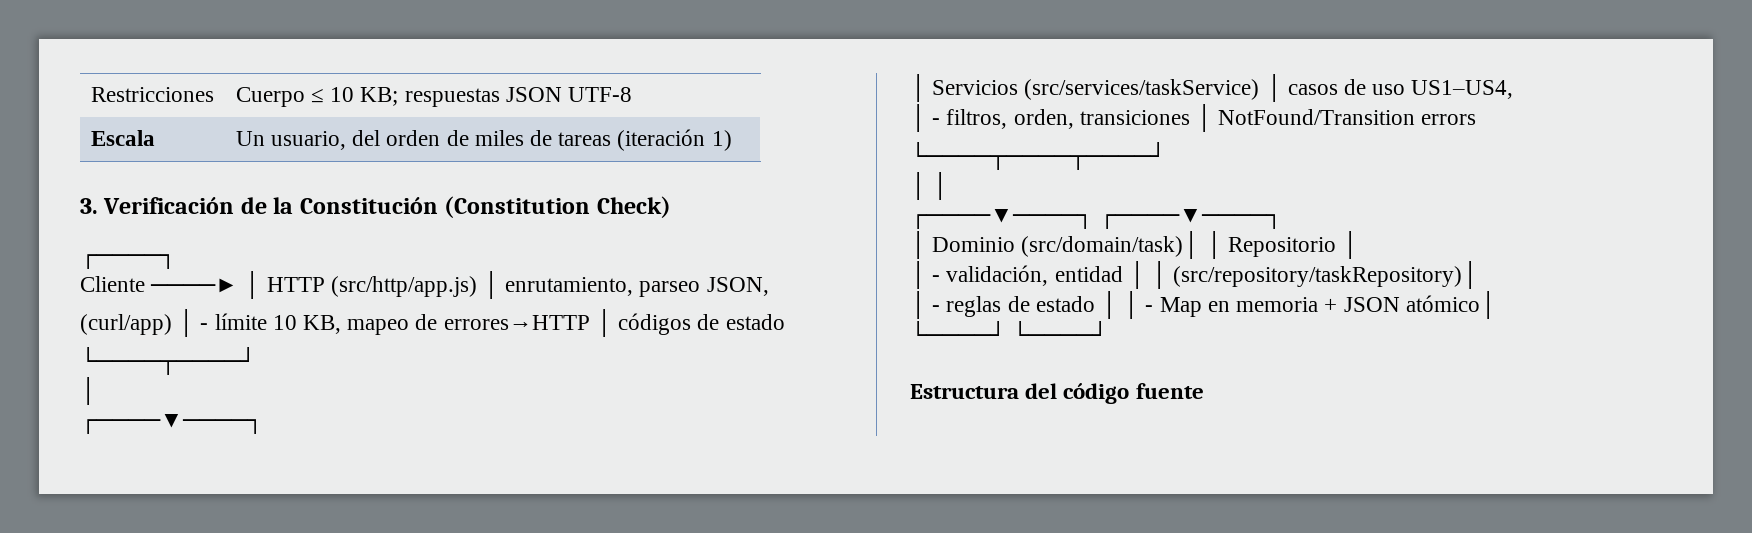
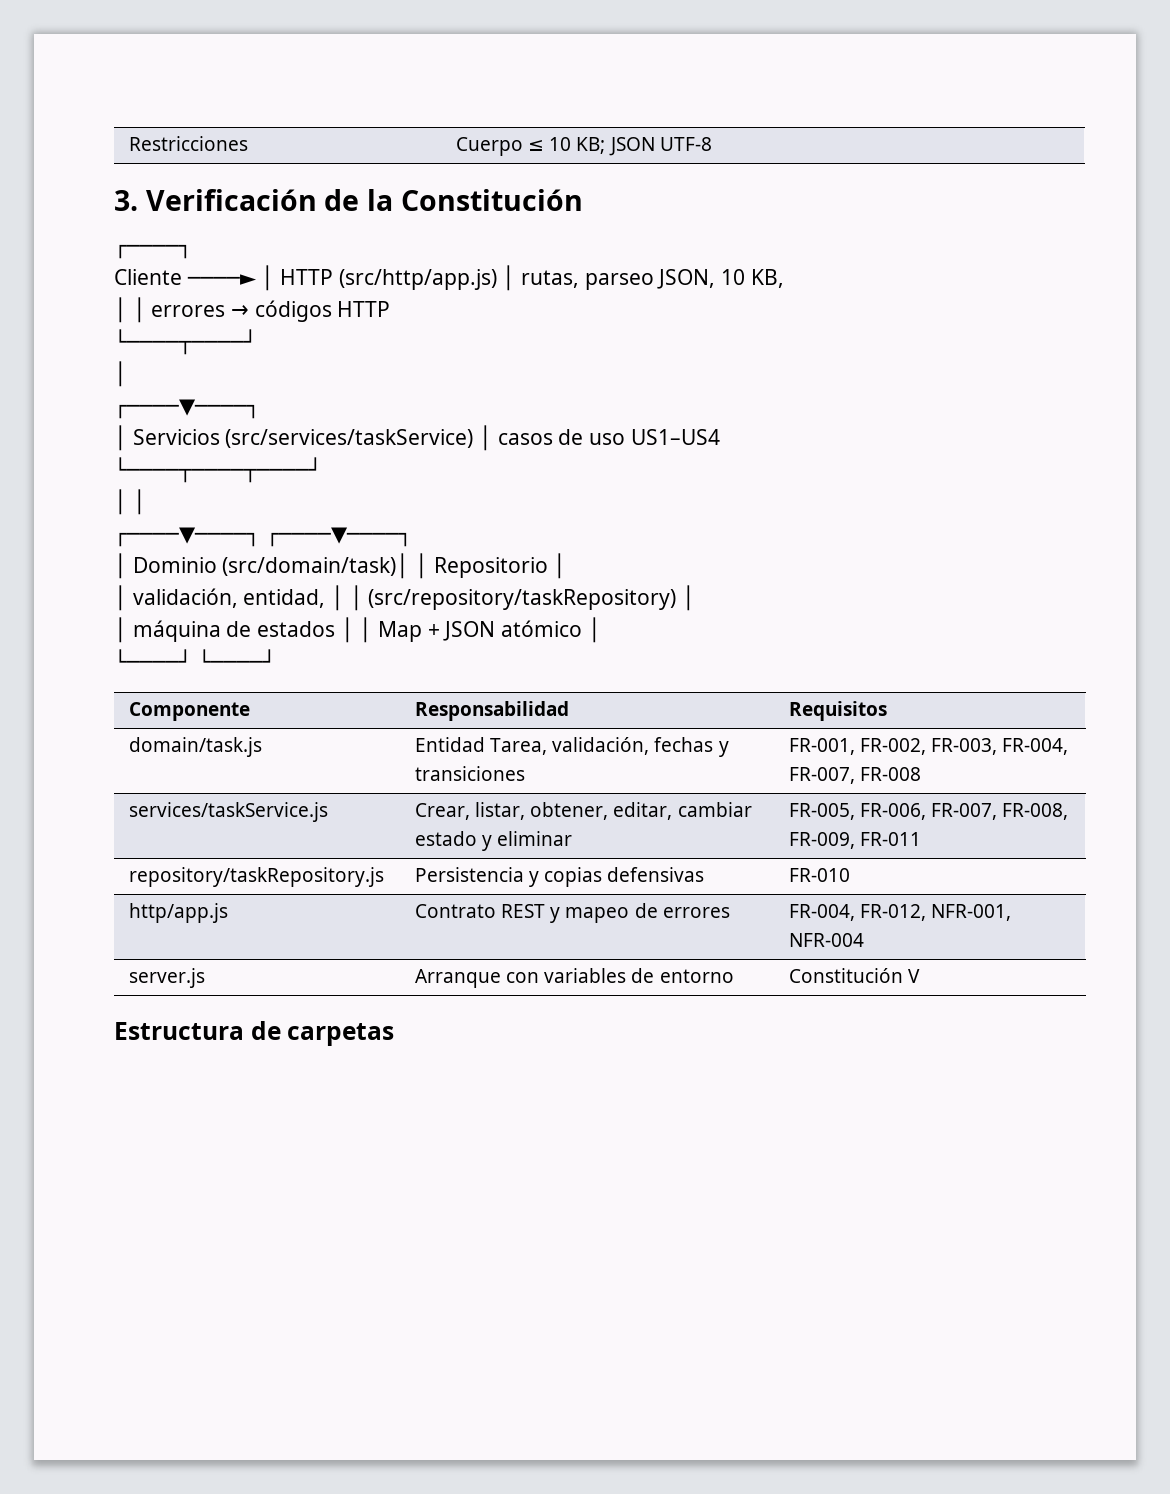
- Restricciones | Cuerpo ≤ 10 KB; respuestas JSON UTF-8
+ Restricciones | Cuerpo ≤ 10 KB; JSON UTF-8
- Escala | Un usuario, del orden de miles de tareas (iteración 1)
- 3. Verificación de la Constitución (Constitution Check)
+ 3. Verificación de la Constitución
- Cliente ────► │ HTTP (src/http/app.js) │ enrutamiento, parseo JSON,
- (curl/app) │ - límite 10 KB, mapeo de errores→HTTP │ códigos de estado
+ Cliente ────► │ HTTP (src/http/app.js) │ rutas, parseo JSON, 10 KB,
+ │ │ errores → códigos HTTP
- │ Servicios (src/services/taskService) │ casos de uso US1–US4,
- │ - filtros, orden, transiciones │ NotFound/Transition errors
+ │ Servicios (src/services/taskService) │ casos de uso US1–US4
- │ - validación, entidad │ │ (src/repository/taskRepository)│
- │ - reglas de estado │ │ - Map en memoria + JSON atómico│
+ │ validación, entidad, │ │ (src/repository/taskRepository) │
+ │ máquina de estados │ │ Map + JSON atómico │
  └────┘ └────┘
- Estructura del código fuente
+ Componente | Responsabilidad | Requisitos
+ domain/task.js | Entidad Tarea, validación, fechas y transiciones | FR-001, FR-002, FR-003, FR-004, FR-007, FR-008
+ services/taskService.js | Crear, listar, obtener, editar, cambiar estado y eliminar | FR-005, FR-006, FR-007, FR-008, FR-009, FR-011
+ repository/taskRepository.js | Persistencia y copias defensivas | FR-010
+ http/app.js | Contrato REST y mapeo de errores | FR-004, FR-012, NFR-001, NFR-004
+ server.js | Arranque con variables de entorno | Constitución V
+ Estructura de carpetas

